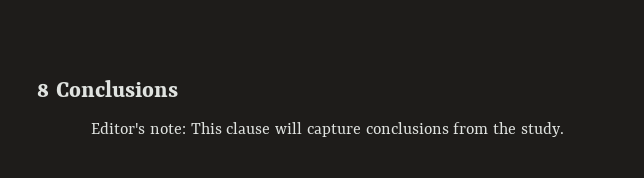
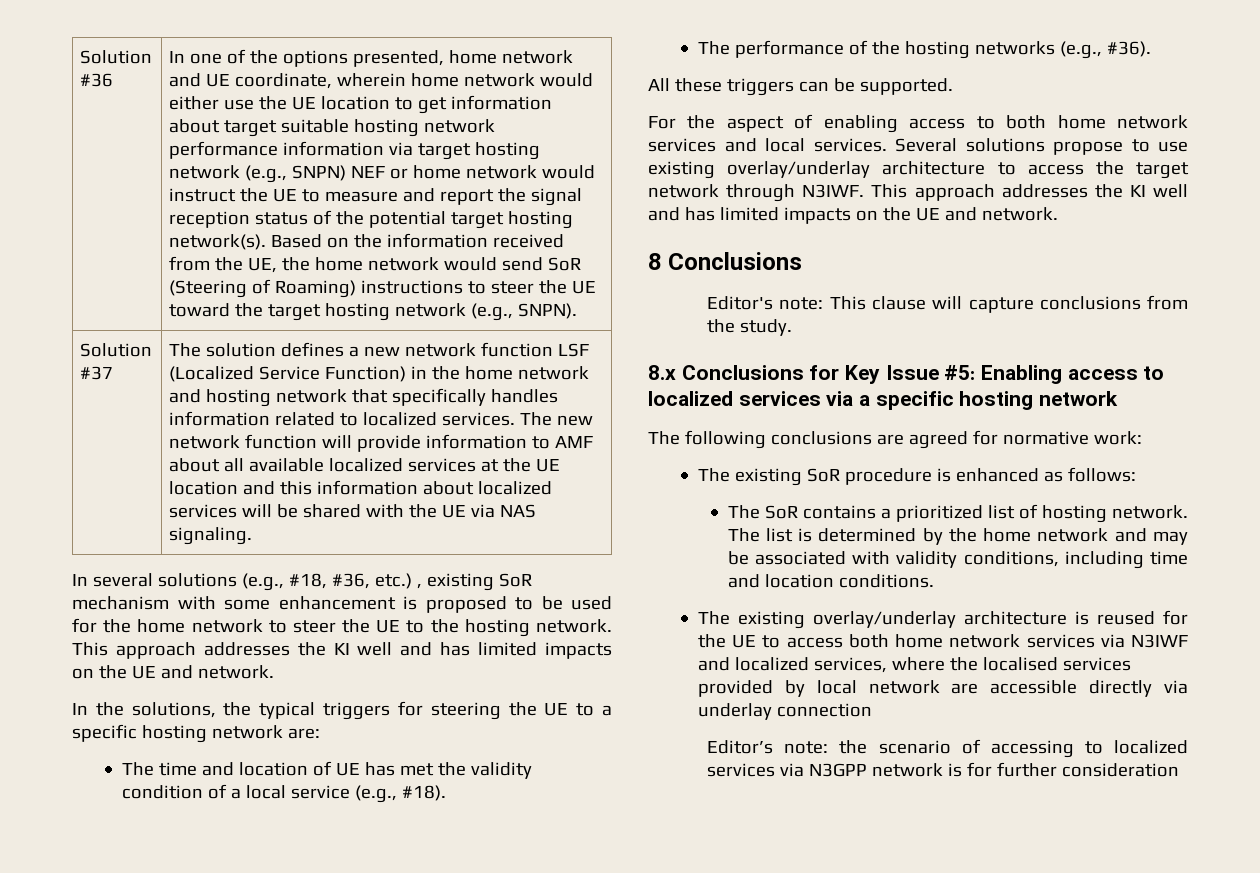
+ Solution #36 | In one of the options presented, home network and UE coordinate, wherein home network would either use the UE location to get information about target suitable hosting network performance information via target hosting network (e.g., SNPN) NEF or home network would instruct the UE to measure and report the signal reception status of the potential target hosting network(s). Based on the information received from the UE, the home network would send SoR (Steering of Roaming) instructions to steer the UE toward the target hosting network (e.g., SNPN).
+ Solution #37 | The solution defines a new network function LSF (Localized Service Function) in the home network and hosting network that specifically handles information related to localized services. The new network function will provide information to AMF about all available localized services at the UE location and this information about localized services will be shared with the UE via NAS signaling.
+ In several solutions (e.g., #18, #36, etc.) , existing SoR mechanism with some enhancement is proposed to be used for the home network to steer the UE to the hosting network. This approach addresses the KI well and has limited impacts on the UE and network.
+ In the solutions, the typical triggers for steering the UE to a specific hosting network are:
+ The time and location of UE has met the validity condition of a local service (e.g., #18).
+ The performance of the hosting networks (e.g., #36).
+ All these triggers can be supported.
+ For the aspect of enabling access to both home network services and local services. Several solutions propose to use existing overlay/underlay architecture to access the target network through N3IWF. This approach addresses the KI well and has limited impacts on the UE and network.
+ 8.x Conclusions for Key Issue #5: Enabling access to localized services via a specific hosting network
+ The following conclusions are agreed for normative work:
+ The existing SoR procedure is enhanced as follows:
+ The SoR contains a prioritized list of hosting network. The list is determined by the home network and may be associated with validity conditions, including time and location conditions.
+ The existing overlay/underlay architecture is reused for the UE to access both home network services via N3IWF and localized services, where the localised services provided by local network are accessible directly via underlay connection
+ Editor’s note: the scenario of accessing to localized services via N3GPP network is for further consideration

